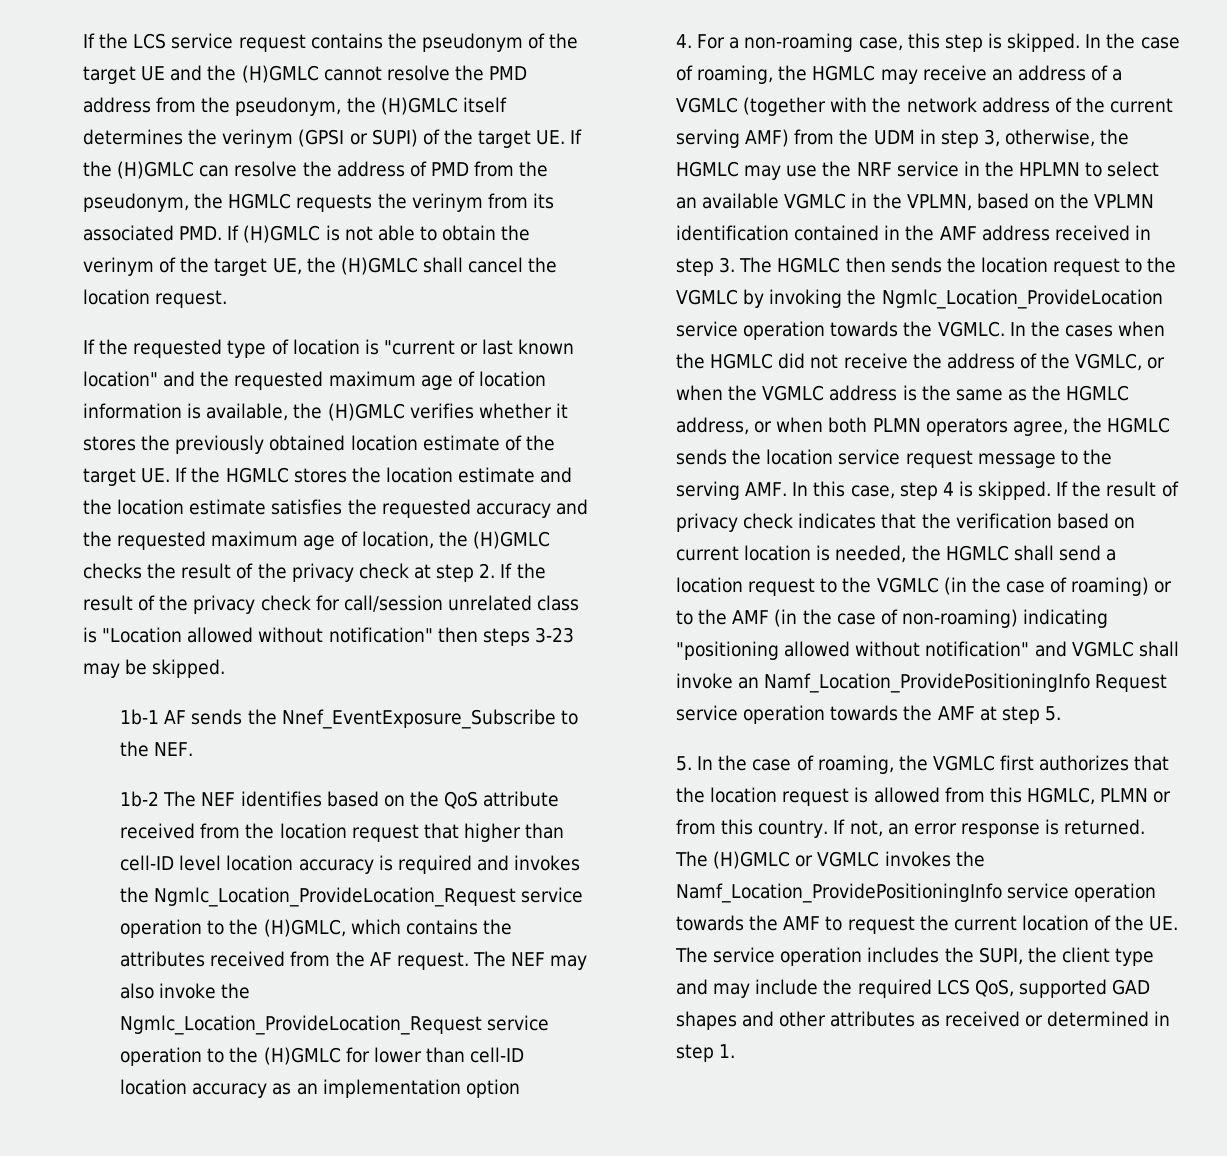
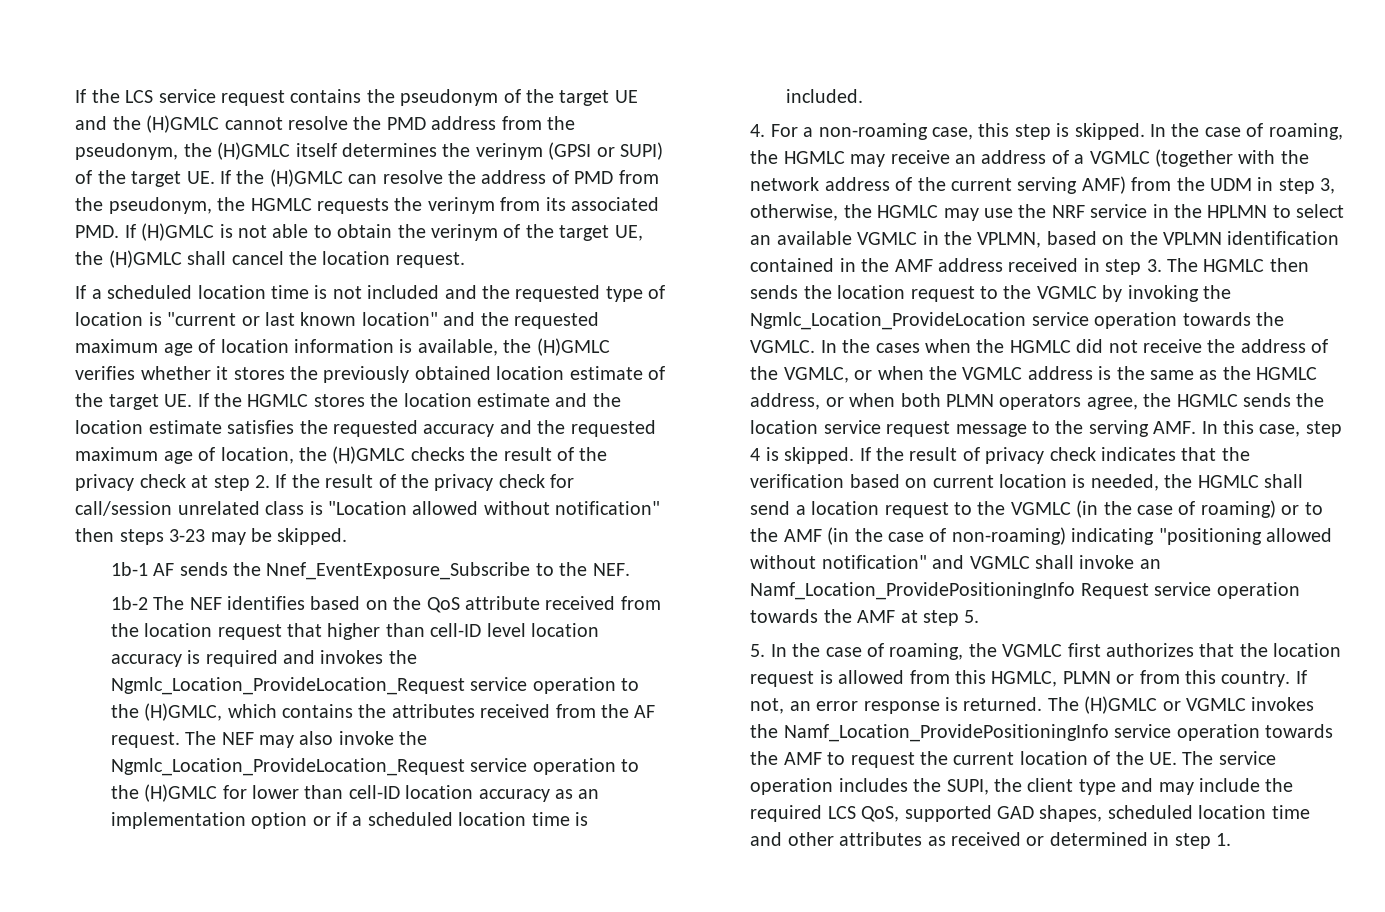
- If the requested type of location is "current or last known location" and the requested maximum age of location information is available, the (H)GMLC verifies whether it stores the previously obtained location estimate of the target UE. If the HGMLC stores the location estimate and the location estimate satisfies the requested accuracy and the requested maximum age of location, the (H)GMLC checks the result of the privacy check at step 2. If the result of the privacy check for call/session unrelated class is "Location allowed without notification" then steps 3-23 may be skipped.
+ If a scheduled location time is not included and the requested type of location is "current or last known location" and the requested maximum age of location information is available, the (H)GMLC verifies whether it stores the previously obtained location estimate of the target UE. If the HGMLC stores the location estimate and the location estimate satisfies the requested accuracy and the requested maximum age of location, the (H)GMLC checks the result of the privacy check at step 2. If the result of the privacy check for call/session unrelated class is "Location allowed without notification" then steps 3-23 may be skipped.
- The NEF may also invoke the Ngmlc_Location_ProvideLocation_Request service operation to the (H)GMLC for lower than cell-ID location accuracy as an implementation option
+ The NEF may also invoke the Ngmlc_Location_ProvideLocation_Request service operation to the (H)GMLC for lower than cell-ID location accuracy as an implementation option or if a scheduled location time is included.
- The (H)GMLC or VGMLC invokes the Namf_Location_ProvidePositioningInfo service operation towards the AMF to request the current location of the UE. The service operation includes the SUPI, the client type and may include the required LCS QoS, supported GAD shapes and other attributes as received or determined in step 1.
+ The (H)GMLC or VGMLC invokes the Namf_Location_ProvidePositioningInfo service operation towards the AMF to request the current location of the UE. The service operation includes the SUPI, the client type and may include the required LCS QoS, supported GAD shapes, scheduled location time and other attributes as received or determined in step 1.

